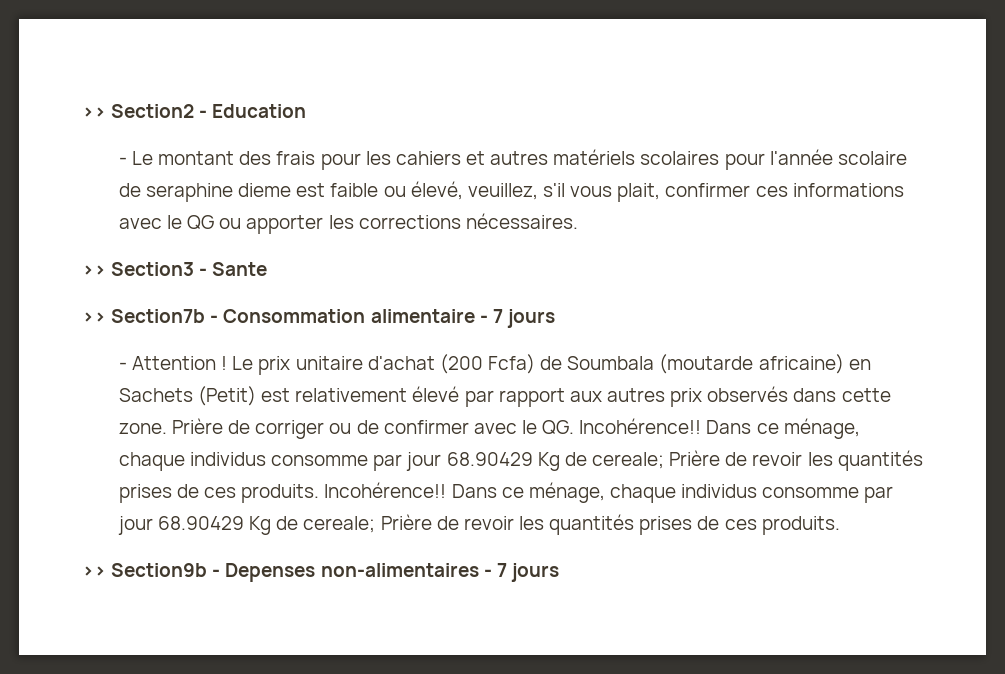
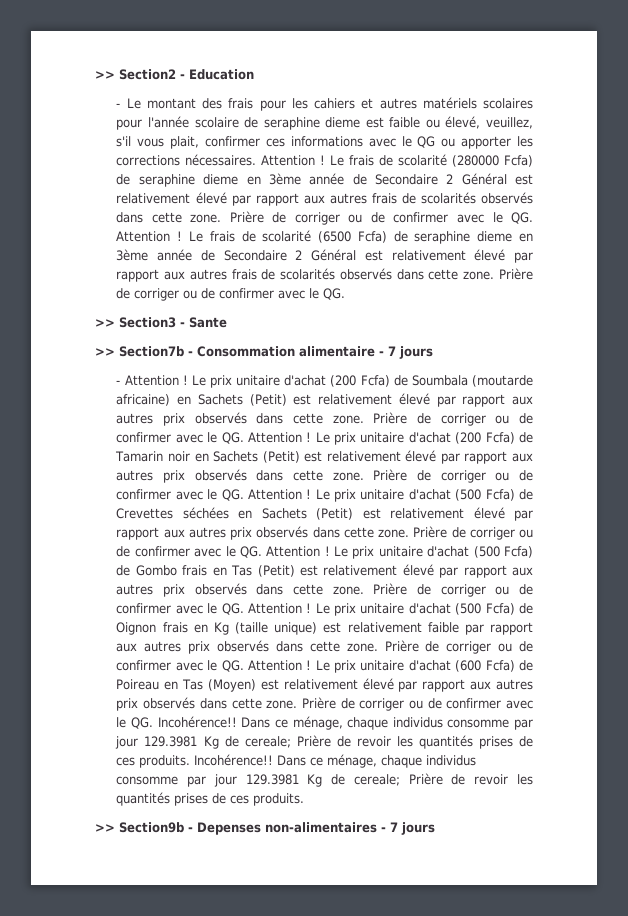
+ Attention ! Le frais de scolarité (280000 Fcfa) de seraphine dieme en 3ème année de Secondaire 2 Général est relativement élevé par rapport aux autres frais de scolarités observés dans cette zone. Prière de corriger ou de confirmer avec le QG. Attention ! Le frais de scolarité (6500 Fcfa) de seraphine dieme en 3ème année de Secondaire 2 Général est relativement élevé par rapport aux autres frais de scolarités observés dans cette zone. Prière de corriger ou de confirmer avec le QG.
- Prière de corriger ou de confirmer avec le QG. Incohérence!! Dans ce ménage, chaque individus consomme par jour 68.90429 Kg de cereale; Prière de revoir les quantités prises de ces produits. Incohérence!! Dans ce ménage, chaque individus consomme par jour 68.90429 Kg de cereale; Prière de revoir les quantités prises de ces produits.
+ Prière de corriger ou de confirmer avec le QG. Attention ! Le prix unitaire d'achat (200 Fcfa) de Tamarin noir en Sachets (Petit) est relativement élevé par rapport aux autres prix observés dans cette zone. Prière de corriger ou de confirmer avec le QG. Attention ! Le prix unitaire d'achat (500 Fcfa) de Crevettes séchées en Sachets (Petit) est relativement élevé par rapport aux autres prix observés dans cette zone. Prière de corriger ou de confirmer avec le QG. Attention ! Le prix unitaire d'achat (500 Fcfa) de Gombo frais en Tas (Petit) est relativement élevé par rapport aux autres prix observés dans cette zone. Prière de corriger ou de confirmer avec le QG. Attention ! Le prix unitaire d'achat (500 Fcfa) de Oignon frais en Kg (taille unique) est relativement faible par rapport aux autres prix observés dans cette zone. Prière de corriger ou de confirmer avec le QG. Attention ! Le prix unitaire d'achat (600 Fcfa) de Poireau en Tas (Moyen) est relativement élevé par rapport aux autres prix observés dans cette zone. Prière de corriger ou de confirmer avec le QG. Incohérence!! Dans ce ménage, chaque individus consomme par jour 129.3981 Kg de cereale; Prière de revoir les quantités prises de ces produits. Incohérence!! Dans ce ménage, chaque individus consomme par jour 129.3981 Kg de cereale; Prière de revoir les quantités prises de ces produits.

